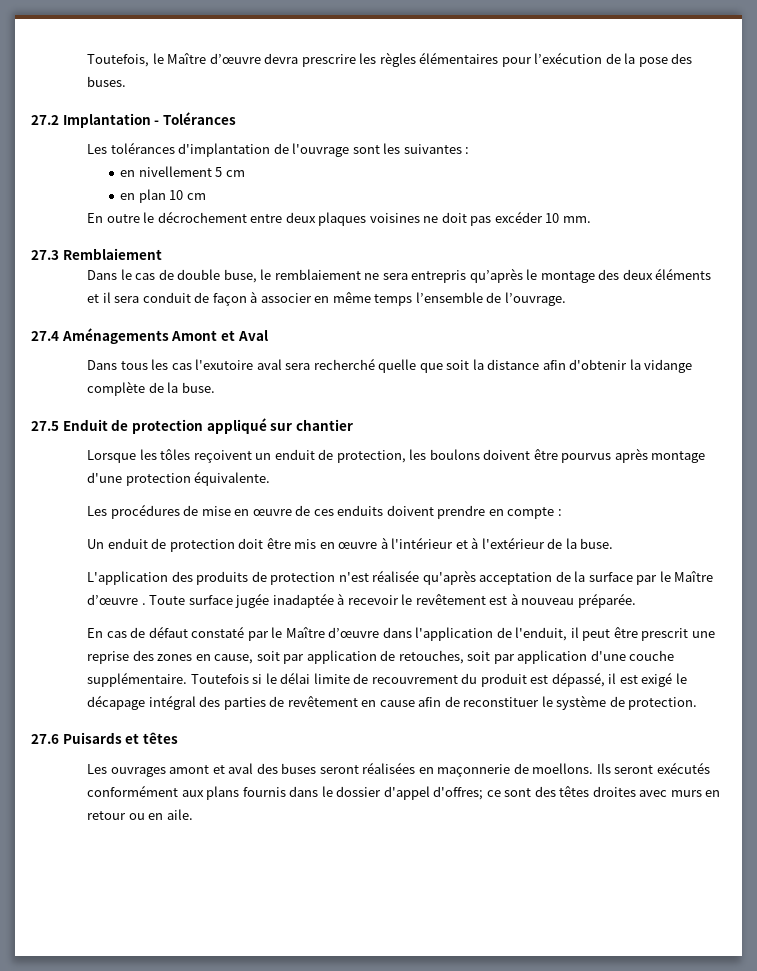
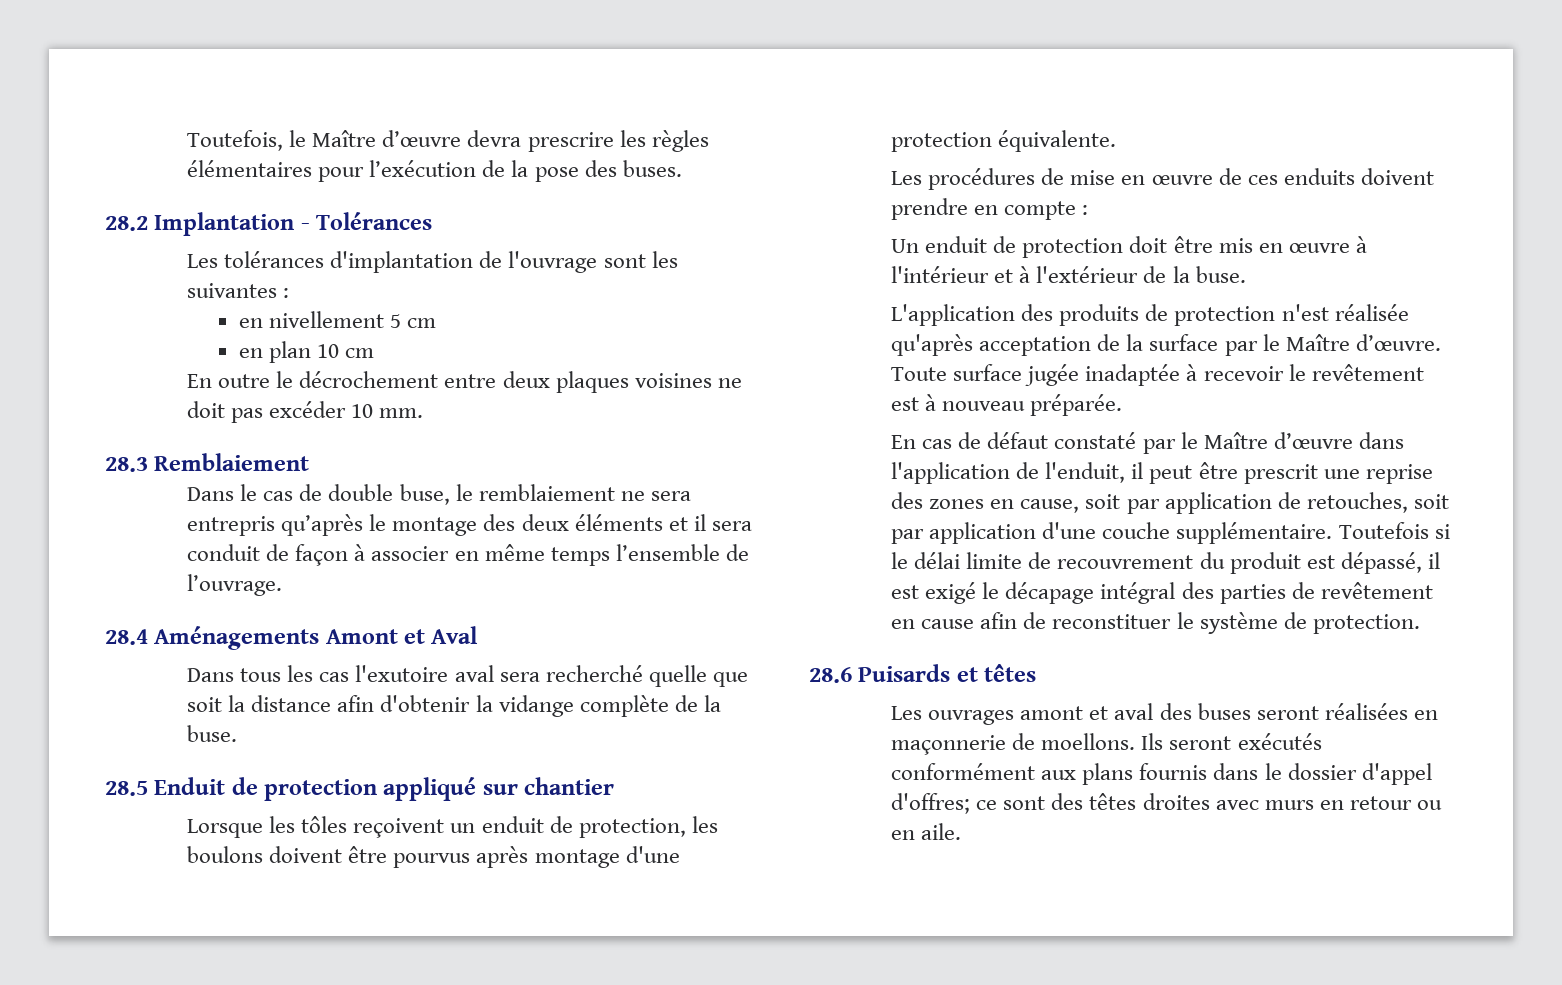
- 27.2 Implantation - Tolérances
+ 28.2 Implantation - Tolérances
- 27.3 Remblaiement
+ 28.3 Remblaiement
- 27.4 Aménagements Amont et Aval
+ 28.4 Aménagements Amont et Aval
- 27.5 Enduit de protection appliqué sur chantier
+ 28.5 Enduit de protection appliqué sur chantier
- L'application des produits de protection n'est réalisée qu'après acceptation de la surface par le Maître d’œuvre .
+ L'application des produits de protection n'est réalisée qu'après acceptation de la surface par le Maître d’œuvre.
- 27.6 Puisards et têtes
+ 28.6 Puisards et têtes

